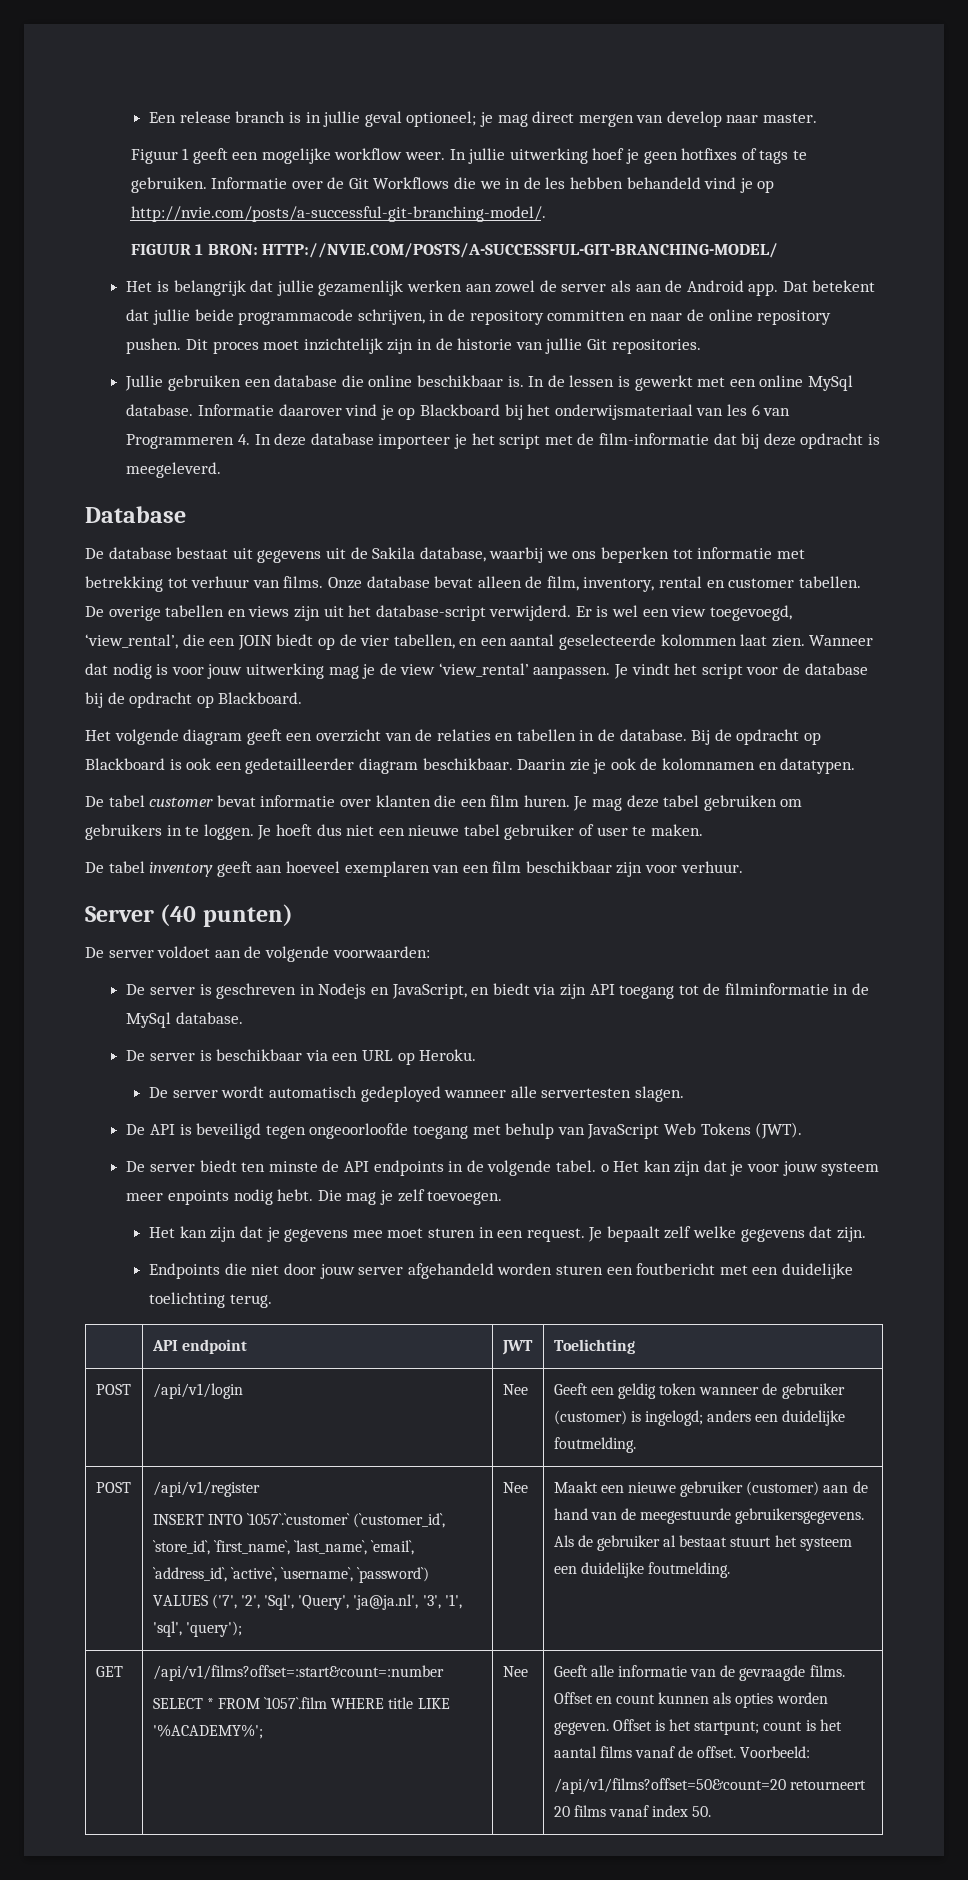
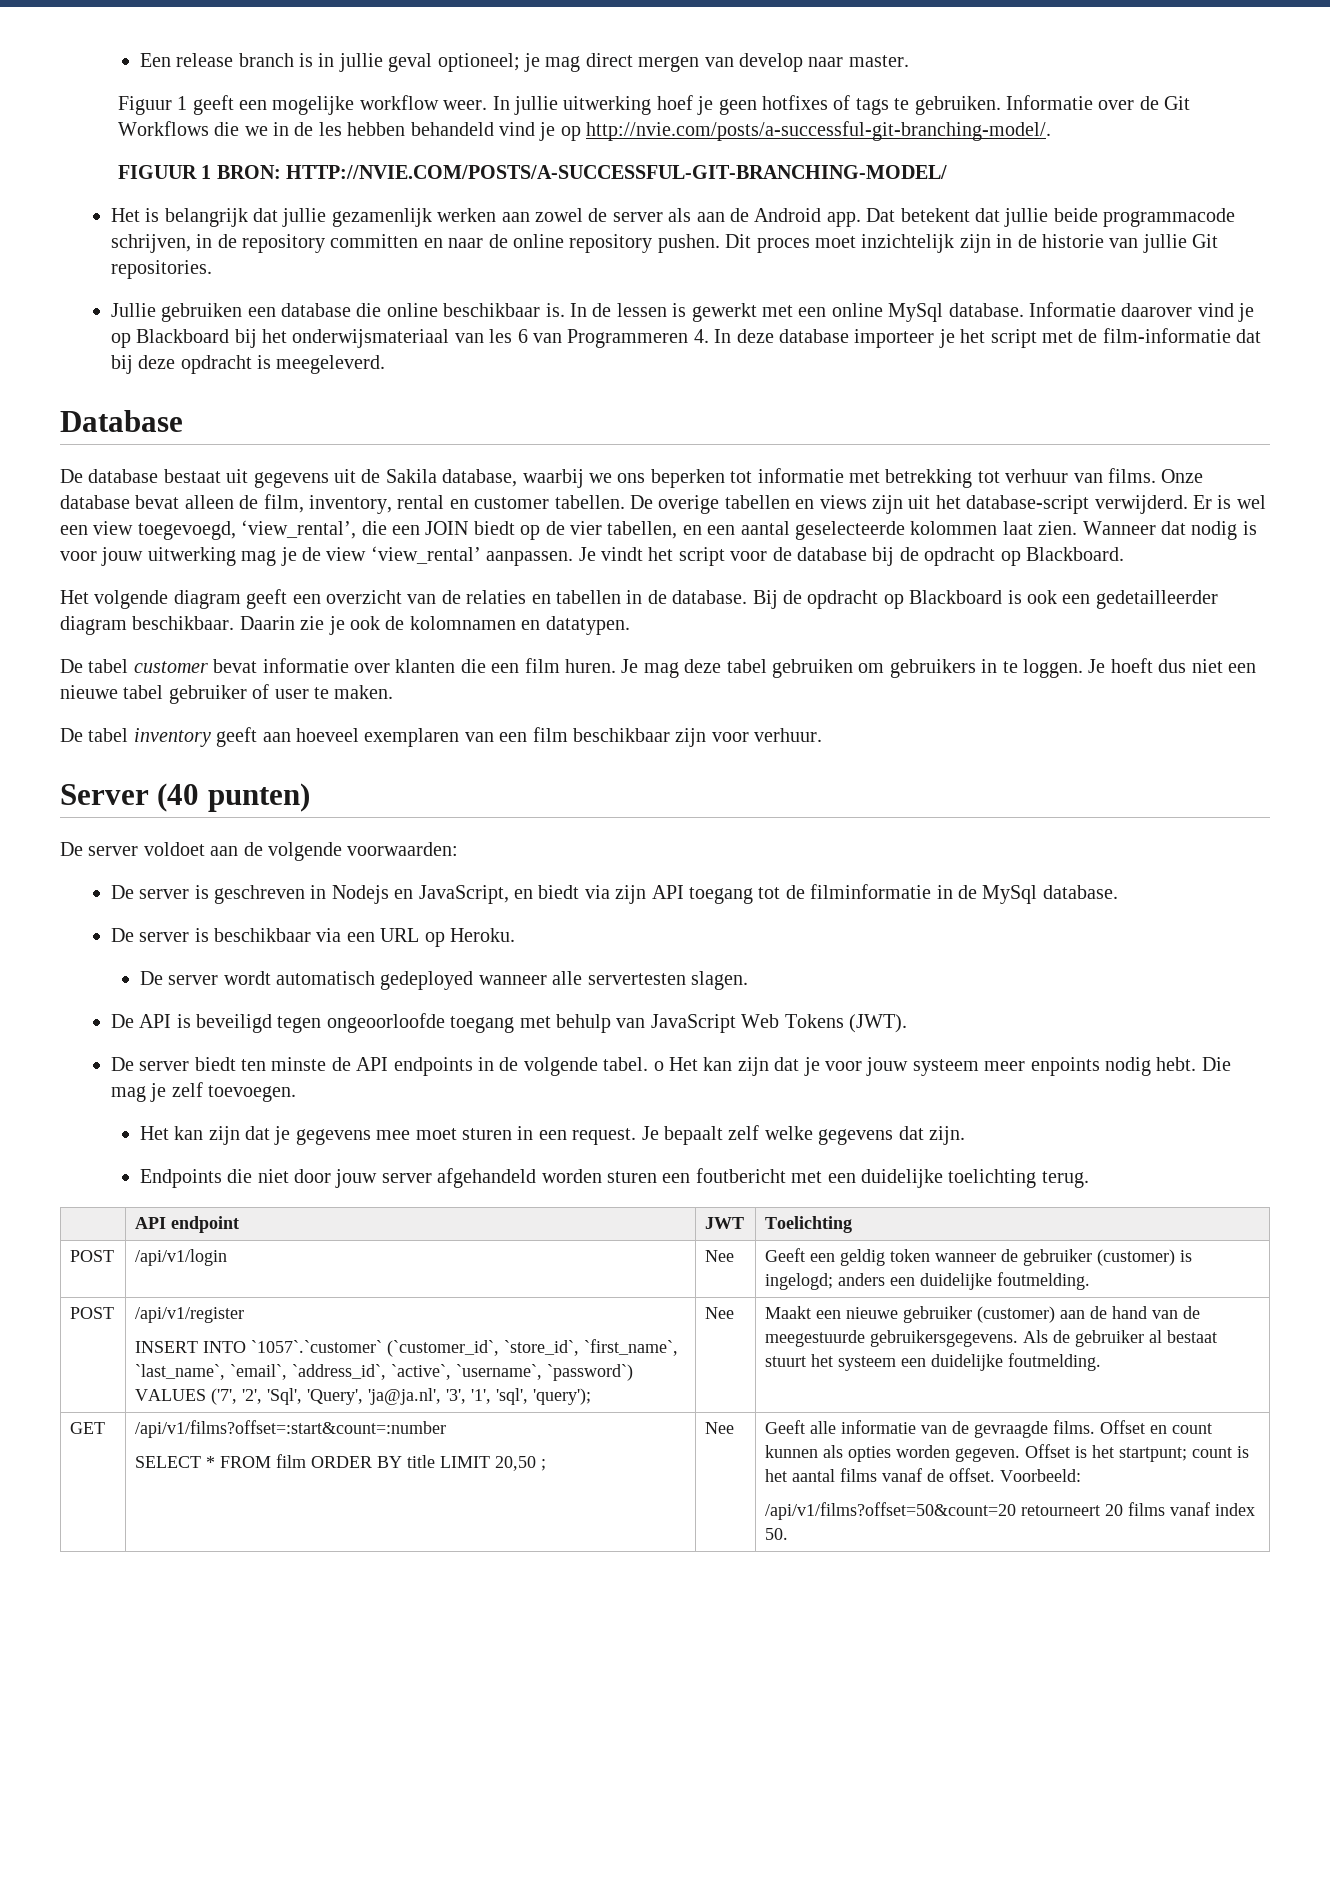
- SELECT * FROM `1057`.film WHERE title LIKE '%ACADEMY%';
+ SELECT * FROM film ORDER BY title LIMIT 20,50 ;

